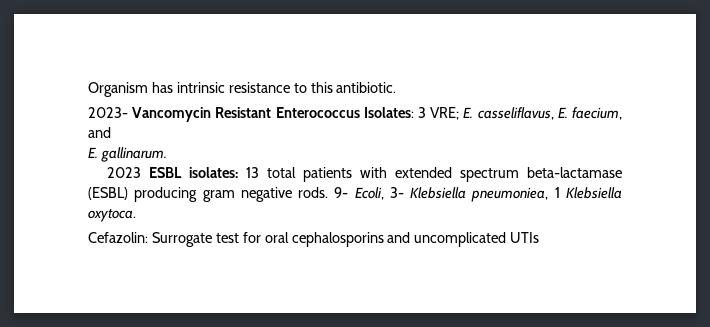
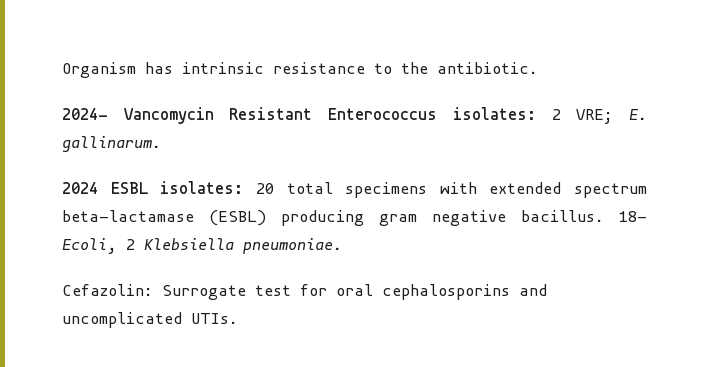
- Organism has intrinsic resistance to this antibiotic.
+ Organism has intrinsic resistance to the antibiotic.
- 2023- Vancomycin Resistant Enterococcus Isolates: 3 VRE; E. casseliflavus, E. faecium, and
- E. gallinarum.
+ 2024- Vancomycin Resistant Enterococcus isolates: 2 VRE; E. gallinarum.
- 2023 ESBL isolates: 13 total patients with extended spectrum beta-lactamase (ESBL) producing gram negative rods. 9- Ecoli, 3- Klebsiella pneumoniea, 1 Klebsiella oxytoca.
+ 2024 ESBL isolates: 20 total specimens with extended spectrum beta-lactamase (ESBL) producing gram negative bacillus. 18- Ecoli, 2 Klebsiella pneumoniae.
- Cefazolin: Surrogate test for oral cephalosporins and uncomplicated UTIs
+ Cefazolin: Surrogate test for oral cephalosporins and uncomplicated UTIs.

